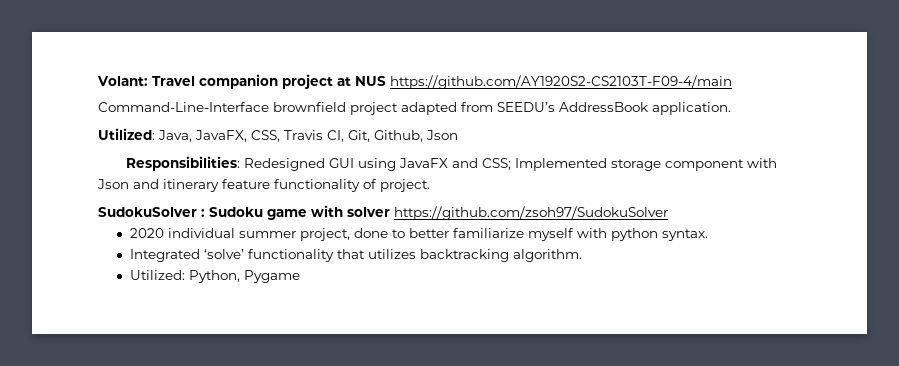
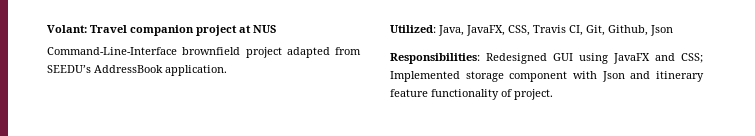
- Volant: Travel companion project at NUS https://github.com/AY1920S2-CS2103T-F09-4/main
+ Volant: Travel companion project at NUS
- SudokuSolver : Sudoku game with solver https://github.com/zsoh97/SudokuSolver
- 2020 individual summer project, done to better familiarize myself with python syntax.
- Integrated ‘solve’ functionality that utilizes backtracking algorithm.
- Utilized: Python, Pygame

